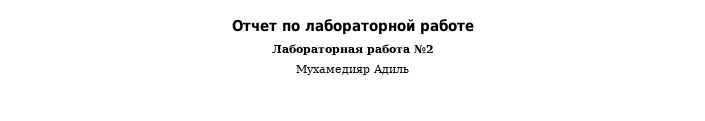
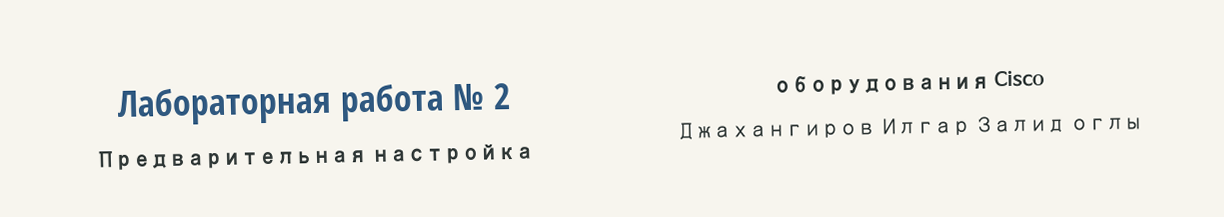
- Отчет по лабораторной работе
- Лабораторная работа №2
- Мухамедияр Адиль
+ Лабораторная работа № 2
+ Предварительная настройка оборудования Cisco
+ Джахангиров Илгар Залид оглы

